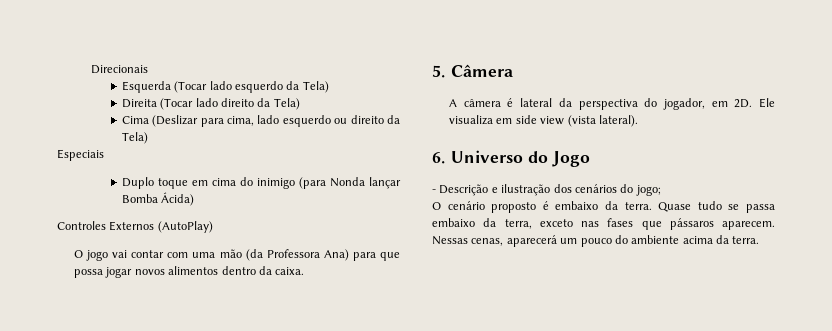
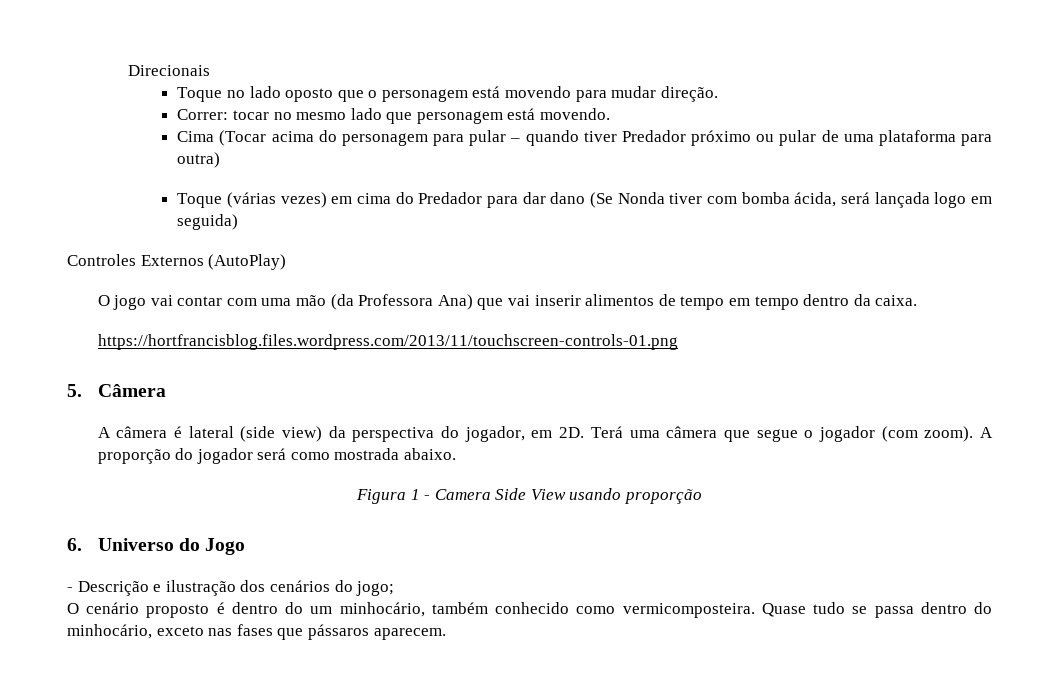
- Esquerda (Tocar lado esquerdo da Tela)
- Direita (Tocar lado direito da Tela)
- Cima (Deslizar para cima, lado esquerdo ou direito da Tela)
- Especiais
- Duplo toque em cima do inimigo (para Nonda lançar Bomba Ácida)
+ Toque no lado oposto que o personagem está movendo para mudar direção.
+ Correr: tocar no mesmo lado que personagem está movendo.
+ Cima (Tocar acima do personagem para pular – quando tiver Predador próximo ou pular de uma plataforma para outra)
+ Toque (várias vezes) em cima do Predador para dar dano (Se Nonda tiver com bomba ácida, será lançada logo em seguida)
- O jogo vai contar com uma mão (da Professora Ana) para que possa jogar novos alimentos dentro da caixa.
+ O jogo vai contar com uma mão (da Professora Ana) que vai inserir alimentos de tempo em tempo dentro da caixa.
+ https://hortfrancisblog.files.wordpress.com/2013/11/touchscreen-controls-01.png
- A câmera é lateral da perspectiva do jogador, em 2D.
+ A câmera é lateral (side view) da perspectiva do jogador, em 2D.
- Ele visualiza em side view (vista lateral).
+ Terá uma câmera que segue o jogador (com zoom). A proporção do jogador será como mostrada abaixo.
+ Figura 1 - Camera Side View usando proporção
- O cenário proposto é embaixo da terra.
+ O cenário proposto é dentro do um minhocário, também conhecido como vermicomposteira.
- Quase tudo se passa embaixo da terra, exceto nas fases que pássaros aparecem. Nessas cenas, aparecerá um pouco do ambiente acima da terra.
+ Quase tudo se passa dentro do minhocário, exceto nas fases que pássaros aparecem.

